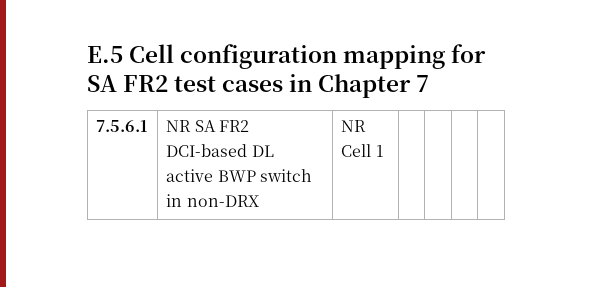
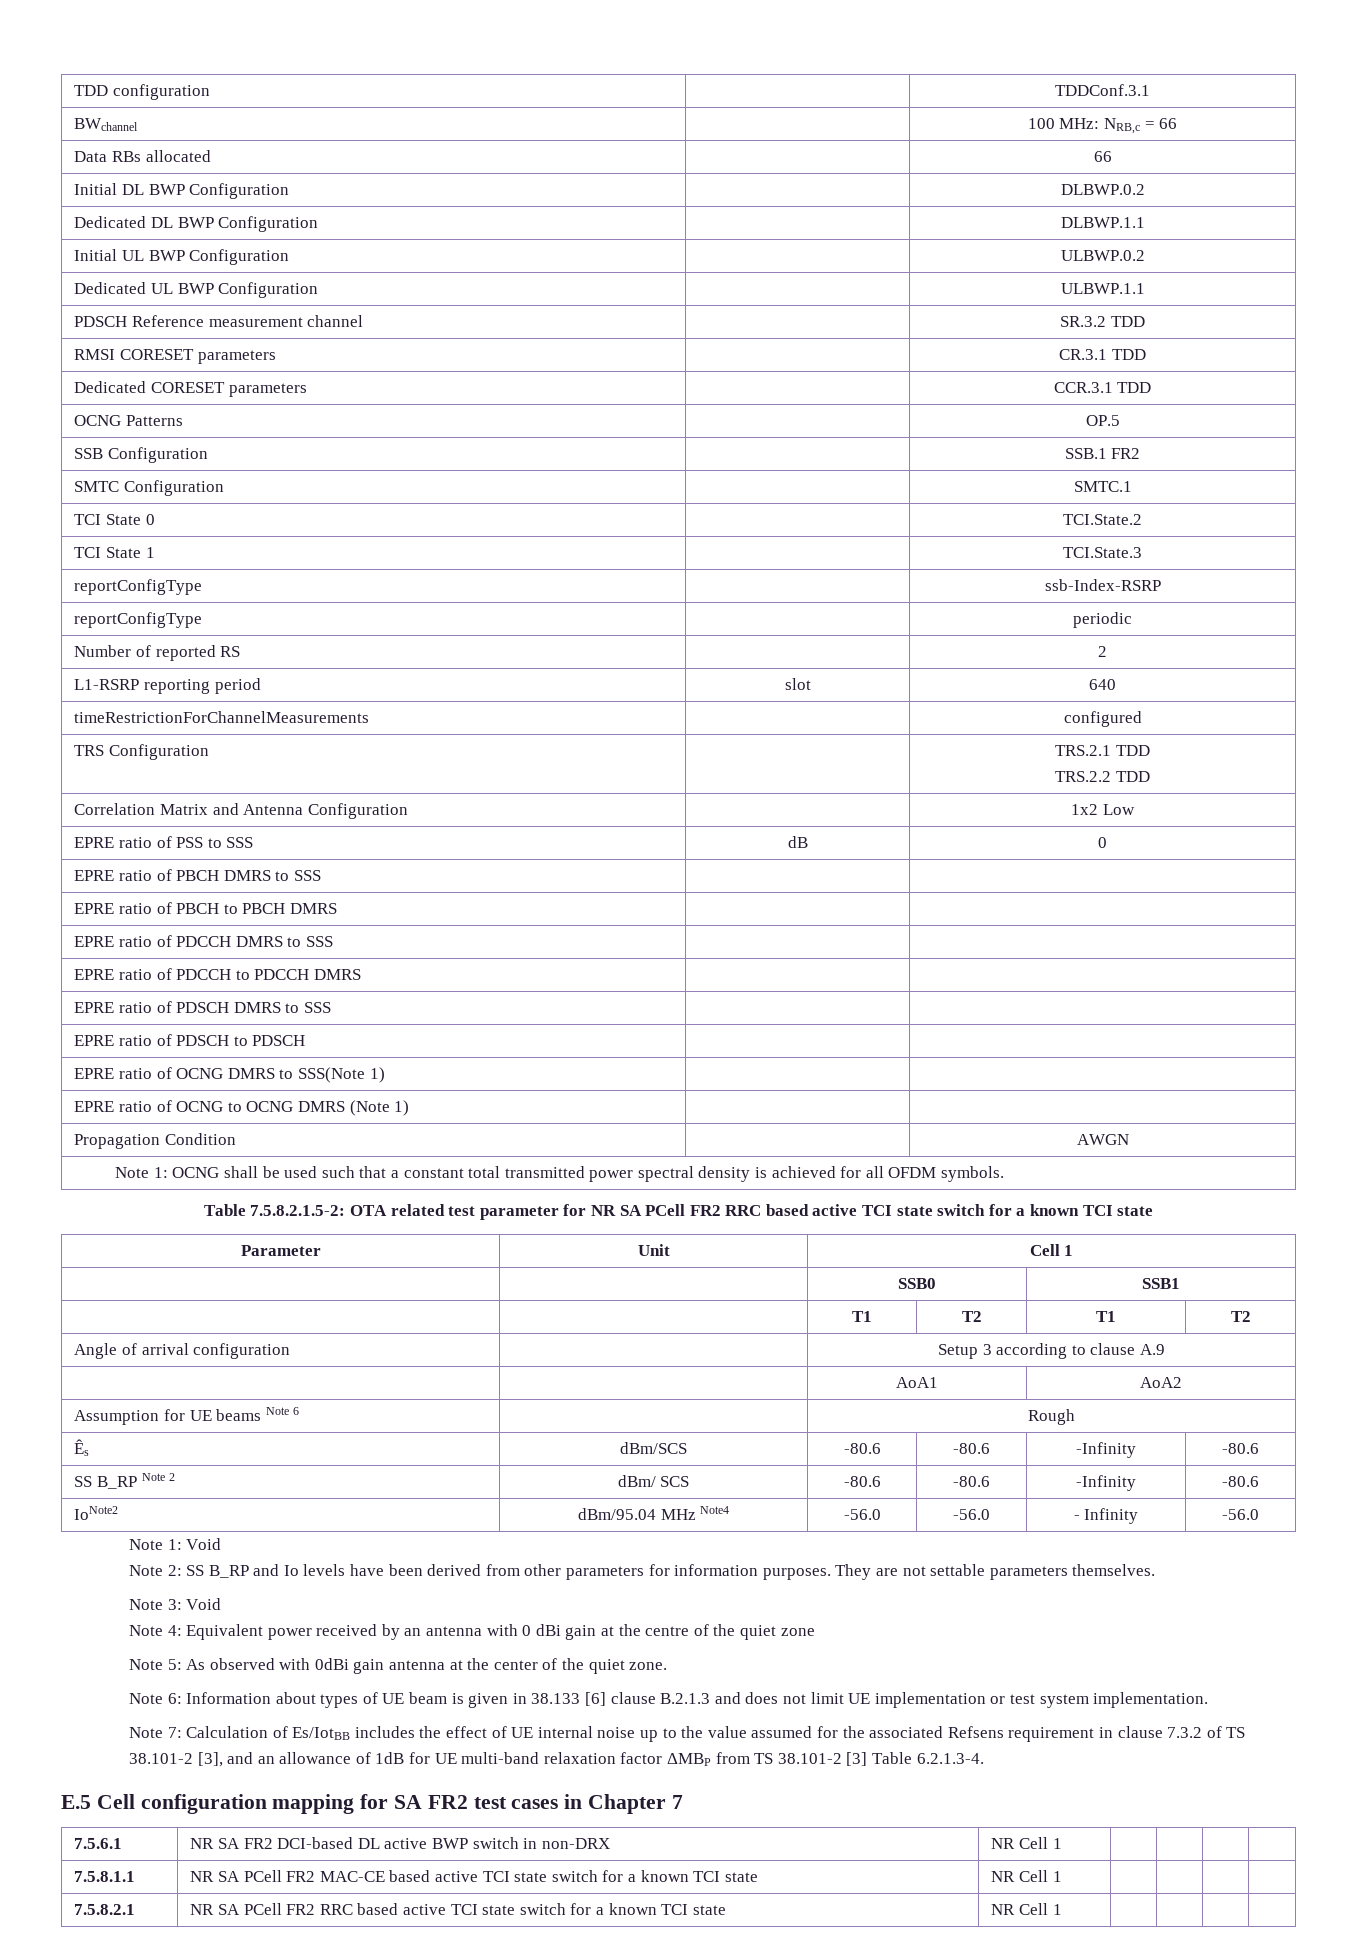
+ TDD configuration | | TDDConf.3.1
+ BWchannel | | 100 MHz: NRB,c = 66
+ Data RBs allocated | | 66
+ Initial DL BWP Configuration | | DLBWP.0.2
+ Dedicated DL BWP Configuration | | DLBWP.1.1
+ Initial UL BWP Configuration | | ULBWP.0.2
+ Dedicated UL BWP Configuration | | ULBWP.1.1
+ PDSCH Reference measurement channel | | SR.3.2 TDD
+ RMSI CORESET parameters | | CR.3.1 TDD
+ Dedicated CORESET parameters | | CCR.3.1 TDD
+ OCNG Patterns | | OP.5
+ SSB Configuration | | SSB.1 FR2
+ SMTC Configuration | | SMTC.1
+ TCI State 0 | | TCI.State.2
+ TCI State 1 | | TCI.State.3
+ reportConfigType | | ssb-Index-RSRP
+ reportConfigType | | periodic
+ Number of reported RS | | 2
+ L1-RSRP reporting period | slot | 640
+ timeRestrictionForChannelMeasurements | | configured
+ TRS Configuration | | TRS.2.1 TDD
+ TRS.2.2 TDD
+ Correlation Matrix and Antenna Configuration | | 1x2 Low
+ EPRE ratio of PSS to SSS | dB | 0
+ EPRE ratio of PBCH DMRS to SSS | |
+ EPRE ratio of PBCH to PBCH DMRS | |
+ EPRE ratio of PDCCH DMRS to SSS | |
+ EPRE ratio of PDCCH to PDCCH DMRS | |
+ EPRE ratio of PDSCH DMRS to SSS | |
+ EPRE ratio of PDSCH to PDSCH | |
+ EPRE ratio of OCNG DMRS to SSS(Note 1) | |
+ EPRE ratio of OCNG to OCNG DMRS (Note 1) | |
+ Propagation Condition | | AWGN
+ Note 1: OCNG shall be used such that a constant total transmitted power spectral density is achieved for all OFDM symbols.
+ Table 7.5.8.2.1.5-2: OTA related test parameter for NR SA PCell FR2 RRC based active TCI state switch for a known TCI state
+ Parameter | Unit | Cell 1
+ | | SSB0 | SSB1
+ | | T1 | T2 | T1 | T2
+ Angle of arrival configuration | | Setup 3 according to clause A.9
+ | | AoA1 | AoA2
+ Assumption for UE beams Note 6 | | Rough
+ Ês | dBm/SCS | -80.6 | -80.6 | -Infinity | -80.6
+ SS B_RP Note 2 | dBm/ SCS | -80.6 | -80.6 | -Infinity | -80.6
+ IoNote2 | dBm/95.04 MHz Note4 | -56.0 | -56.0 | - Infinity | -56.0
+ Note 1: Void
+ Note 2: SS B_RP and Io levels have been derived from other parameters for information purposes. They are not settable parameters themselves.
+ Note 3: Void
+ Note 4: Equivalent power received by an antenna with 0 dBi gain at the centre of the quiet zone
+ Note 5: As observed with 0dBi gain antenna at the center of the quiet zone.
+ Note 6: Information about types of UE beam is given in 38.133 [6] clause B.2.1.3 and does not limit UE implementation or test system implementation.
+ Note 7: Calculation of Es/IotBB includes the effect of UE internal noise up to the value assumed for the associated Refsens requirement in clause 7.3.2 of TS 38.101-2 [3], and an allowance of 1dB for UE multi-band relaxation factor ΔMBP from TS 38.101-2 [3] Table 6.2.1.3-4.
+ 7.5.8.1.1 | NR SA PCell FR2 MAC-CE based active TCI state switch for a known TCI state | NR Cell 1 | | | |
+ 7.5.8.2.1 | NR SA PCell FR2 RRC based active TCI state switch for a known TCI state | NR Cell 1 | | | |

